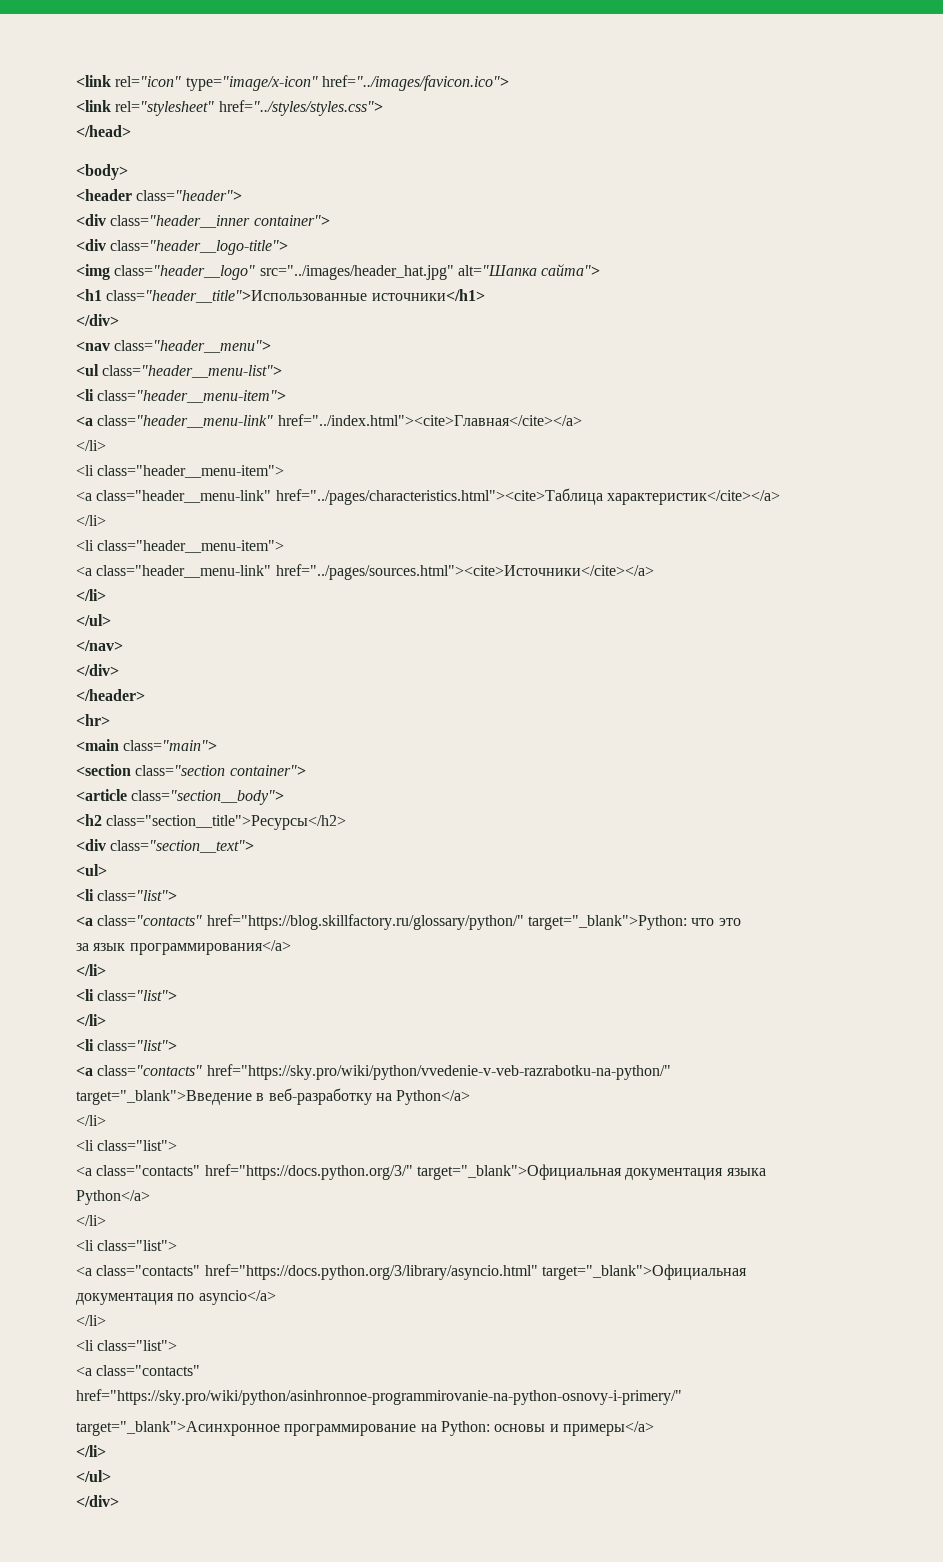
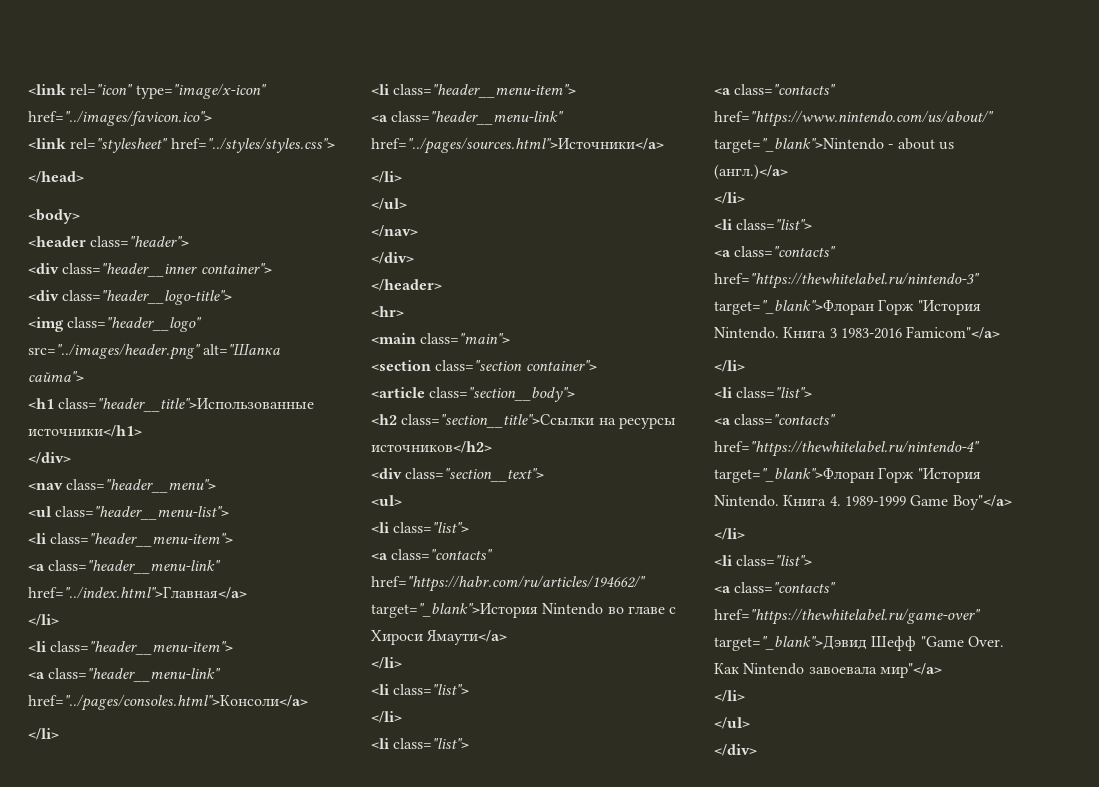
- <img class="header__logo" src="../images/header_hat.jpg" alt="Шапка сайта">
+ <img class="header__logo" src="../images/header.png" alt="Шапка сайта">
- <a class="header__menu-link" href="../index.html"><cite>Главная</cite></a>
+ <a class="header__menu-link" href="../index.html">Главная</a>
  </li>
  <li class="header__menu-item">
- <a class="header__menu-link" href="../pages/characteristics.html"><cite>Таблица характеристик</cite></a>
+ <a class="header__menu-link" href="../pages/consoles.html">Консоли</a>
  </li>
  <li class="header__menu-item">
- <a class="header__menu-link" href="../pages/sources.html"><cite>Источники</cite></a>
+ <a class="header__menu-link" href="../pages/sources.html">Источники</a>
- <h2 class="section__title">Ресурсы</h2>
+ <h2 class="section__title">Ссылки на ресурсы источников</h2>
- <a class="contacts" href="https://blog.skillfactory.ru/glossary/python/" target="_blank">Python: что это
- за язык программирования</a>
+ <a class="contacts" href="https://habr.com/ru/articles/194662/" target="_blank">История Nintendo во главе с Хироси Ямаути</a>
- <a class="contacts" href="https://sky.pro/wiki/python/vvedenie-v-veb-razrabotku-na-python/"
- target="_blank">Введение в веб-разработку на Python</a>
+ <a class="contacts" href="https://www.nintendo.com/us/about/" target="_blank">Nintendo - about us (англ.)</a>
  </li>
  <li class="list">
- <a class="contacts" href="https://docs.python.org/3/" target="_blank">Официальная документация языка
- Python</a>
+ <a class="contacts" href="https://thewhitelabel.ru/nintendo-3" target="_blank">Флоран Горж "История Nintendo. Книга 3 1983-2016 Famicom"</a>
  </li>
  <li class="list">
- <a class="contacts" href="https://docs.python.org/3/library/asyncio.html" target="_blank">Официальная
- документация по asyncio</a>
+ <a class="contacts" href="https://thewhitelabel.ru/nintendo-4" target="_blank">Флоран Горж "История Nintendo. Книга 4. 1989-1999 Game Boy"</a>
  </li>
  <li class="list">
- <a class="contacts"
- href="https://sky.pro/wiki/python/asinhronnoe-programmirovanie-na-python-osnovy-i-primery/"
- target="_blank">Асинхронное программирование на Python: основы и примеры</a>
+ <a class="contacts" href="https://thewhitelabel.ru/game-over" target="_blank">Дэвид Шефф "Game Over. Как Nintendo завоевала мир"</a>

